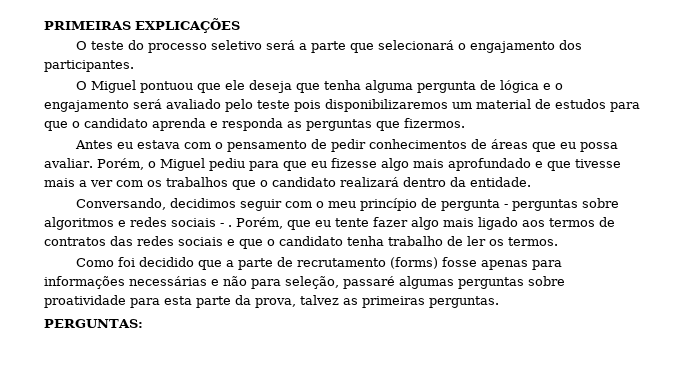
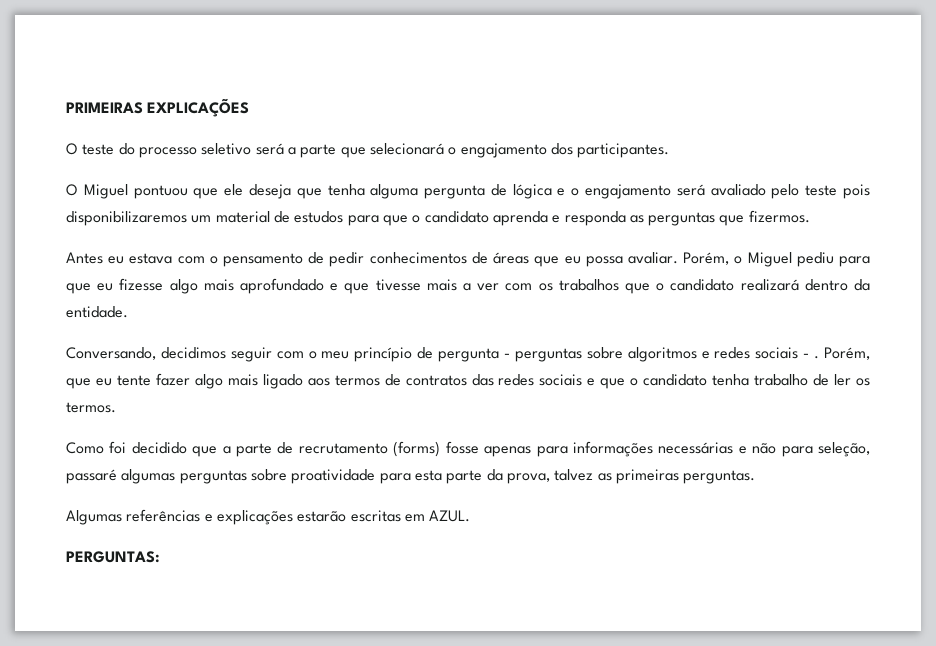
+ Algumas referências e explicações estarão escritas em AZUL.

